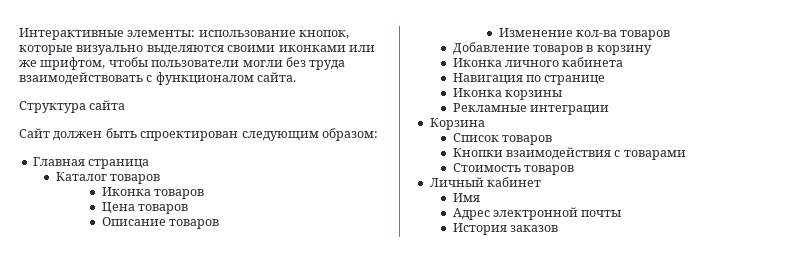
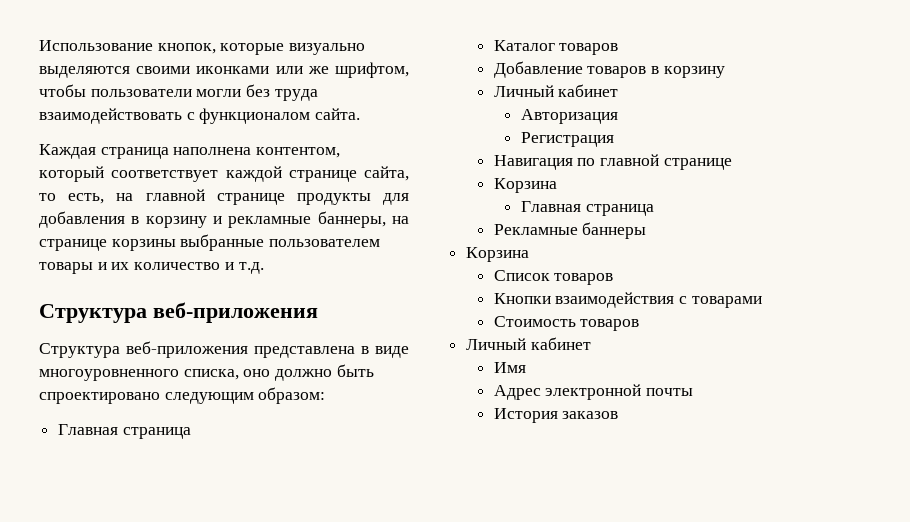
- Интерактивные элементы: использование кнопок, которые визуально выделяются своими иконками или же шрифтом, чтобы пользователи могли без труда взаимодействовать с функционалом сайта.
+ Использование кнопок, которые визуально выделяются своими иконками или же шрифтом, чтобы пользователи могли без труда взаимодействовать с функционалом сайта.
- Структура сайта
- Сайт должен быть спроектирован следующим образом:
+ Каждая страница наполнена контентом, который соответствует каждой странице сайта, то есть, на главной странице продукты для добавления в корзину и рекламные баннеры, на странице корзины выбранные пользователем товары и их количество и т.д.
+ Структура веб-приложения
+ Структура веб-приложения представлена в виде многоуровненного списка, оно должно быть спроектировано следующим образом:
- Иконка товаров
- Цена товаров
- Описание товаров
- Изменение кол-ва товаров
  Добавление товаров в корзину
- Иконка личного кабинета
+ Личный кабинет
+ Авторизация
+ Регистрация
- Навигация по странице
- Иконка корзины
+ Навигация по главной странице
+ Корзина
+ Главная страница
- Рекламные интеграции
+ Рекламные баннеры

